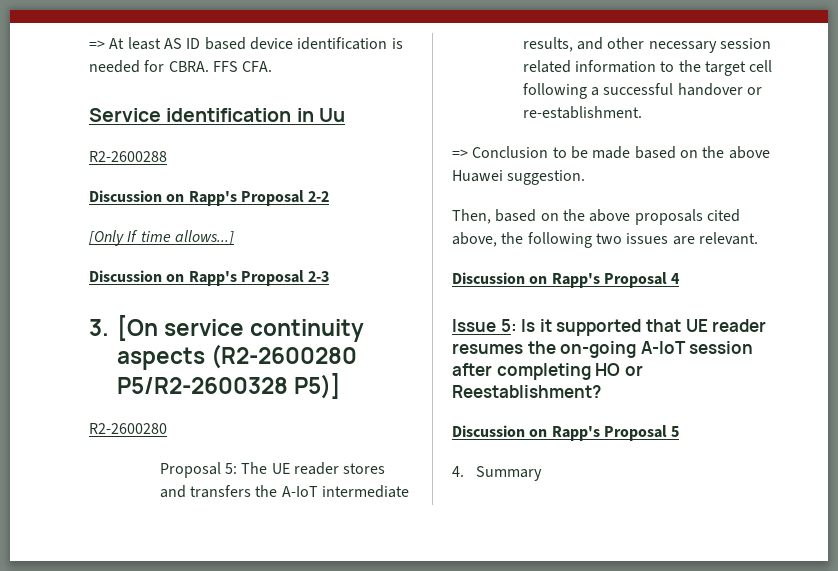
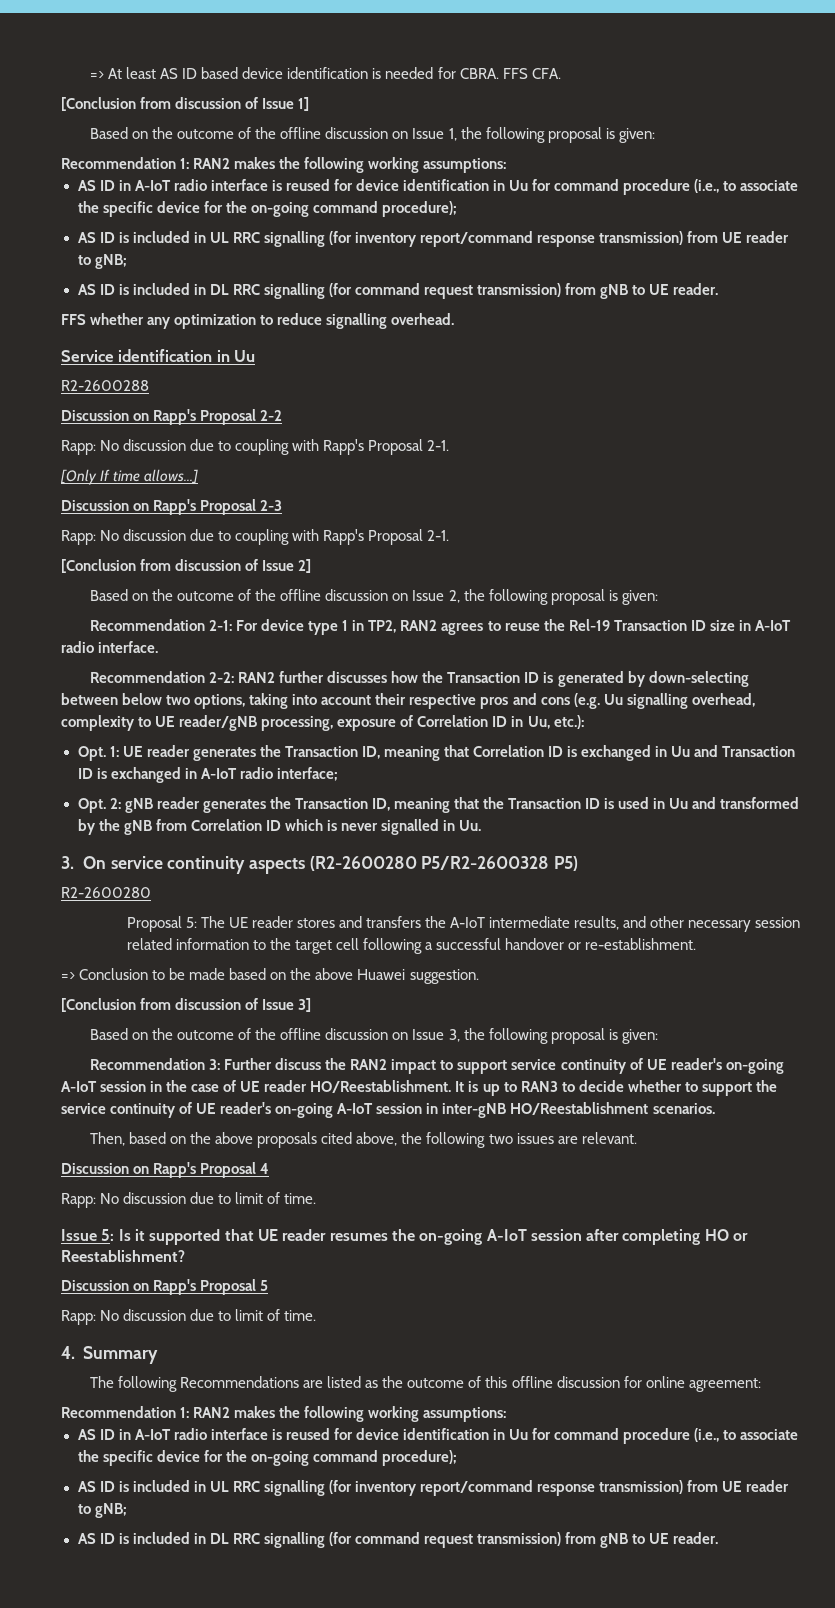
+ [Conclusion from discussion of Issue 1]
+ Based on the outcome of the offline discussion on Issue 1, the following proposal is given:
+ Recommendation 1: RAN2 makes the following working assumptions:
+ AS ID in A-IoT radio interface is reused for device identification in Uu for command procedure (i.e., to associate the specific device for the on-going command procedure);
+ AS ID is included in UL RRC signalling (for inventory report/command response transmission) from UE reader to gNB;
+ AS ID is included in DL RRC signalling (for command request transmission) from gNB to UE reader.
+ FFS whether any optimization to reduce signalling overhead.
  Discussion on Rapp's Proposal 2-2
+ Rapp: No discussion due to coupling with Rapp's Proposal 2-1.
  Discussion on Rapp's Proposal 2-3
+ Rapp: No discussion due to coupling with Rapp's Proposal 2-1.
+ [Conclusion from discussion of Issue 2]
+ Based on the outcome of the offline discussion on Issue 2, the following proposal is given:
+ Recommendation 2-1: For device type 1 in TP2, RAN2 agrees to reuse the Rel-19 Transaction ID size in A-IoT radio interface.
+ Recommendation 2-2: RAN2 further discusses how the Transaction ID is generated by down-selecting between below two options, taking into account their respective pros and cons (e.g. Uu signalling overhead, complexity to UE reader/gNB processing, exposure of Correlation ID in Uu, etc.):
+ Opt. 1: UE reader generates the Transaction ID, meaning that Correlation ID is exchanged in Uu and Transaction ID is exchanged in A-IoT radio interface;
+ Opt. 2: gNB reader generates the Transaction ID, meaning that the Transaction ID is used in Uu and transformed by the gNB from Correlation ID which is never signalled in Uu.
- 3. [On service continuity aspects (R2-2600280 P5/R2-2600328 P5)]
+ 3. On service continuity aspects (R2-2600280 P5/R2-2600328 P5)
+ [Conclusion from discussion of Issue 3]
+ Based on the outcome of the offline discussion on Issue 3, the following proposal is given:
+ Recommendation 3: Further discuss the RAN2 impact to support service continuity of UE reader's on-going A-IoT session in the case of UE reader HO/Reestablishment. It is up to RAN3 to decide whether to support the service continuity of UE reader's on-going A-IoT session in inter-gNB HO/Reestablishment scenarios.
  Discussion on Rapp's Proposal 4
+ Rapp: No discussion due to limit of time.
  Discussion on Rapp's Proposal 5
+ Rapp: No discussion due to limit of time.
  4. Summary
+ The following Recommendations are listed as the outcome of this offline discussion for online agreement:
+ Recommendation 1: RAN2 makes the following working assumptions:
+ AS ID in A-IoT radio interface is reused for device identification in Uu for command procedure (i.e., to associate the specific device for the on-going command procedure);
+ AS ID is included in UL RRC signalling (for inventory report/command response transmission) from UE reader to gNB;
+ AS ID is included in DL RRC signalling (for command request transmission) from gNB to UE reader.

